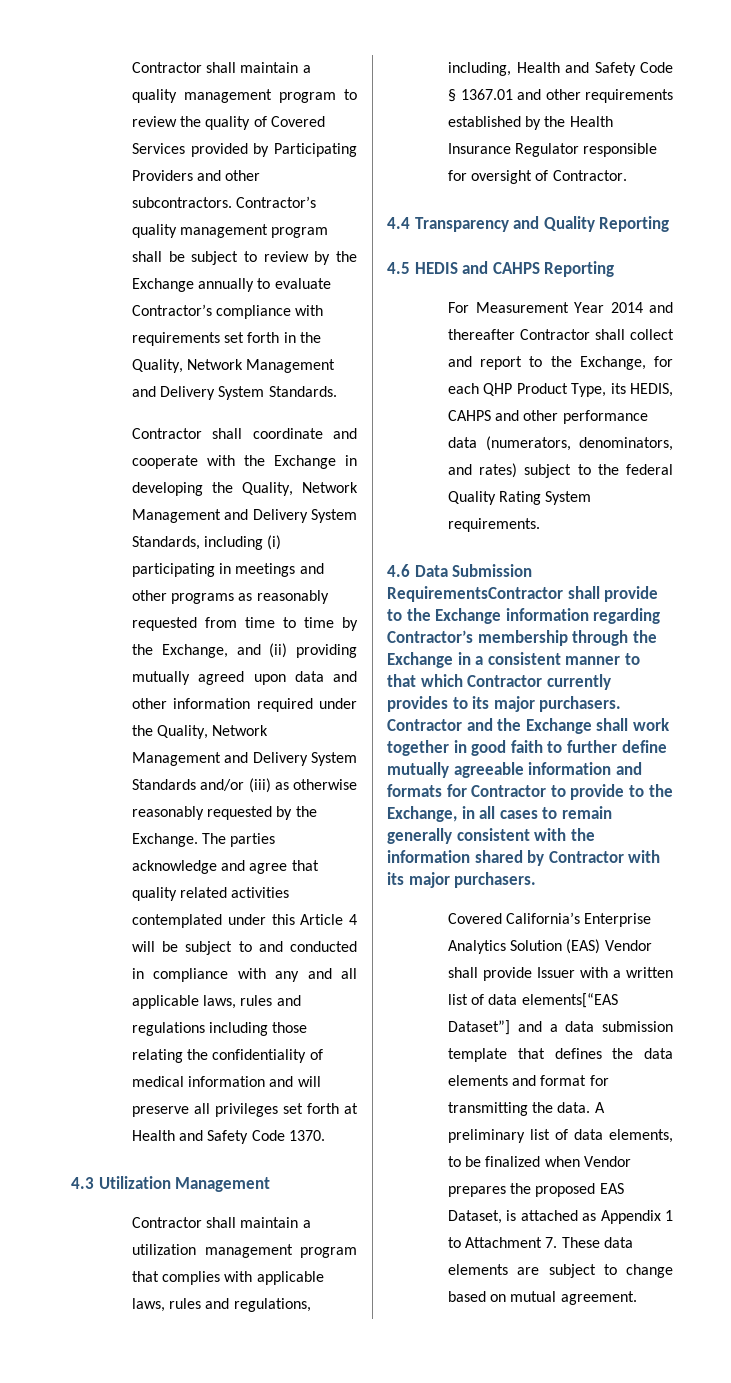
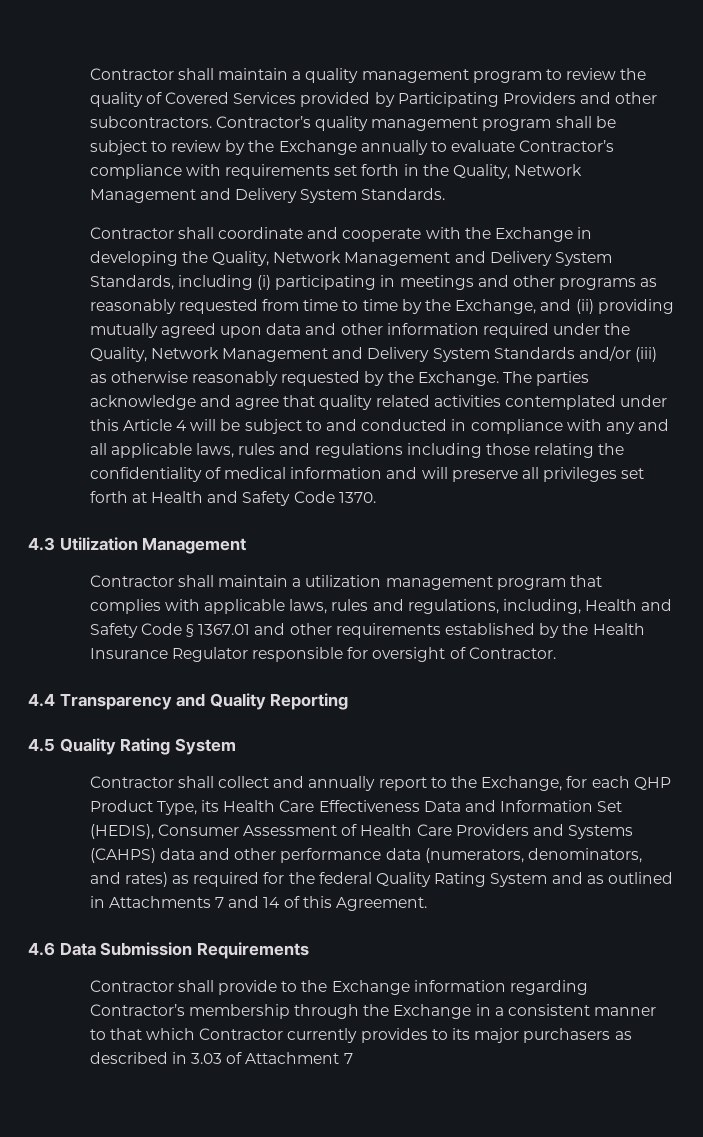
- 4.5 HEDIS and CAHPS Reporting
- For Measurement Year 2014 and thereafter Contractor shall collect and report to the Exchange, for each QHP Product Type, its HEDIS, CAHPS and other performance data (numerators, denominators, and rates) subject to the federal Quality Rating System requirements.
+ 4.5 Quality Rating System
+ Contractor shall collect and annually report to the Exchange, for each QHP Product Type, its Health Care Effectiveness Data and Information Set (HEDIS), Consumer Assessment of Health Care Providers and Systems (CAHPS) data and other performance data (numerators, denominators, and rates) as required for the federal Quality Rating System and as outlined in Attachments 7 and 14 of this Agreement.
- 4.6 Data Submission RequirementsContractor shall provide to the Exchange information regarding Contractor’s membership through the Exchange in a consistent manner to that which Contractor currently provides to its major purchasers. Contractor and the Exchange shall work together in good faith to further define mutually agreeable information and formats for Contractor to provide to the Exchange, in all cases to remain generally consistent with the information shared by Contractor with its major purchasers.
- Covered California’s Enterprise Analytics Solution (EAS) Vendor shall provide Issuer with a written list of data elements[“EAS Dataset”] and a data submission template that defines the data elements and format for transmitting the data. A preliminary list of data elements, to be finalized when Vendor prepares the proposed EAS Dataset, is attached as Appendix 1 to Attachment 7. These data elements are subject to change based on mutual agreement.
+ 4.6 Data Submission Requirements
+ Contractor shall provide to the Exchange information regarding Contractor’s membership through the Exchange in a consistent manner to that which Contractor currently provides to its major purchasers as described in 3.03 of Attachment 7

